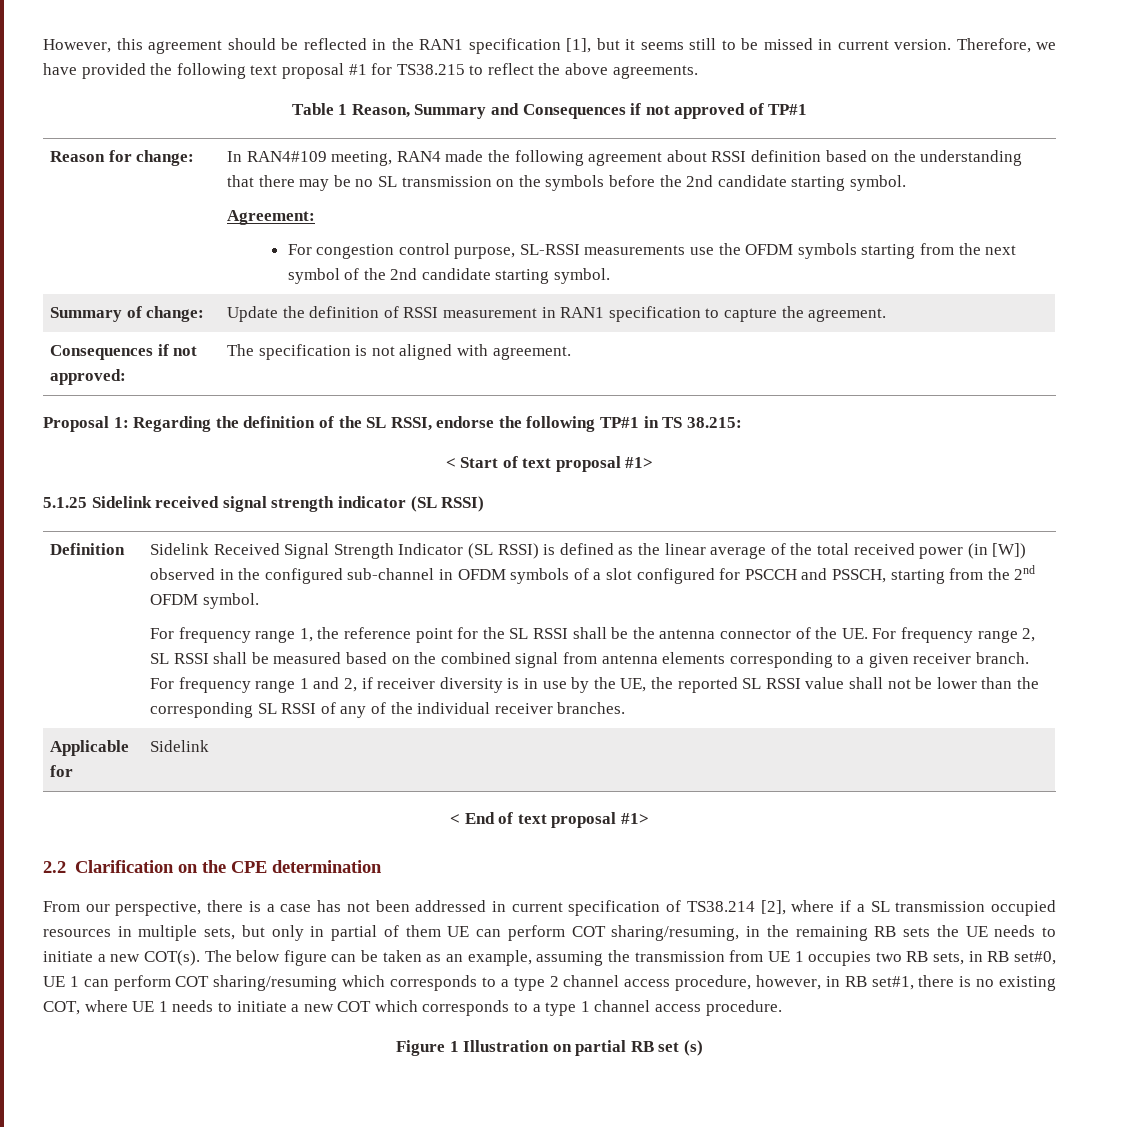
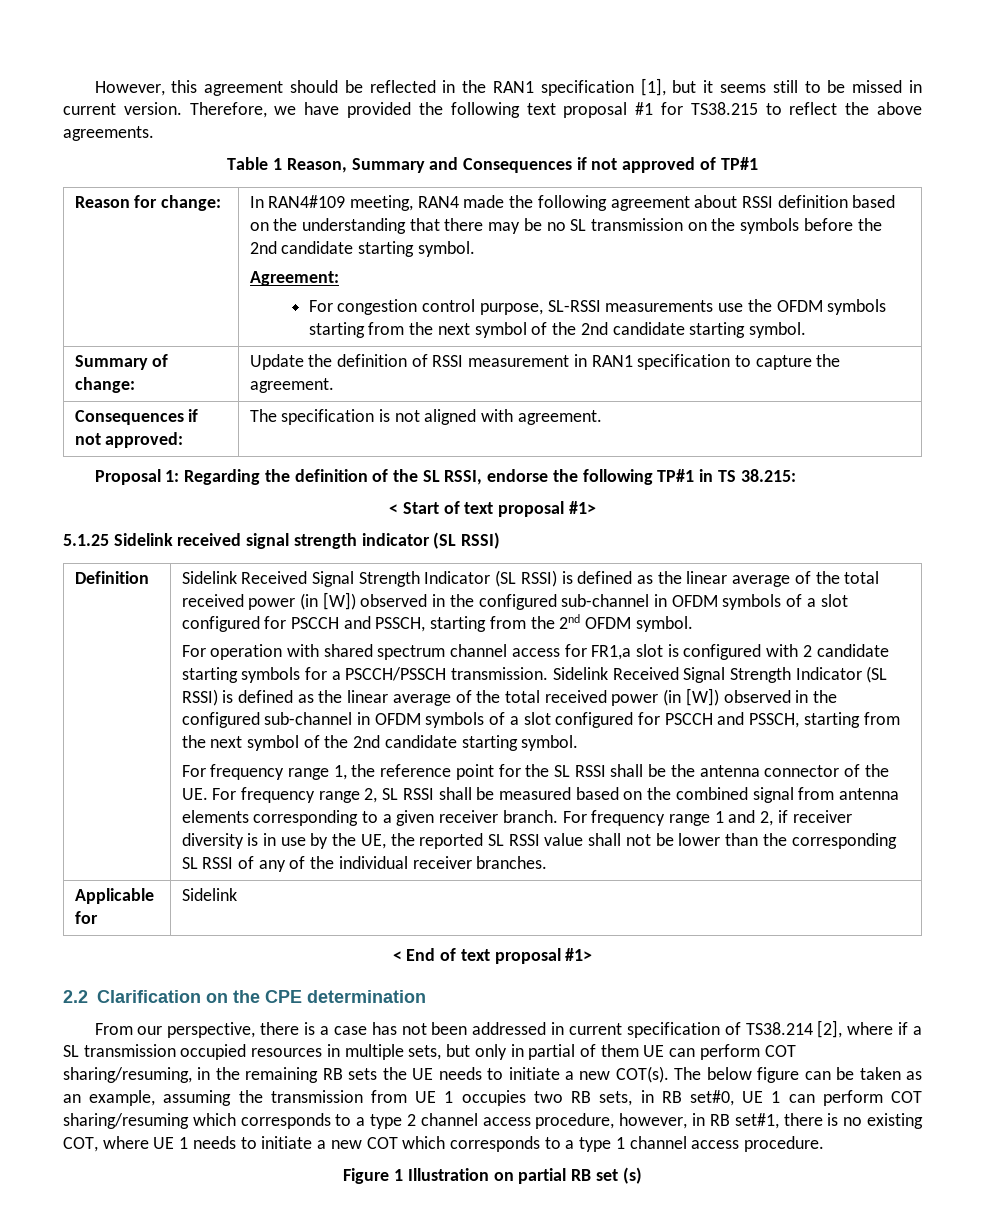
+ For operation with shared spectrum channel access for FR1,a slot is configured with 2 candidate starting symbols for a PSCCH/PSSCH transmission. Sidelink Received Signal Strength Indicator (SL RSSI) is defined as the linear average of the total received power (in [W]) observed in the configured sub-channel in OFDM symbols of a slot configured for PSCCH and PSSCH, starting from the next symbol of the 2nd candidate starting symbol.

